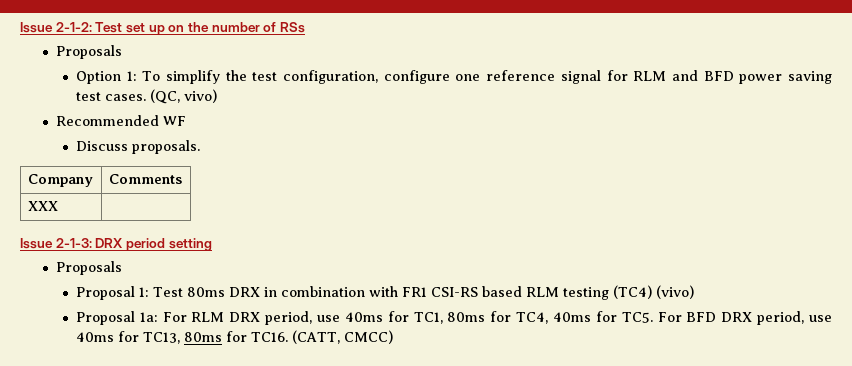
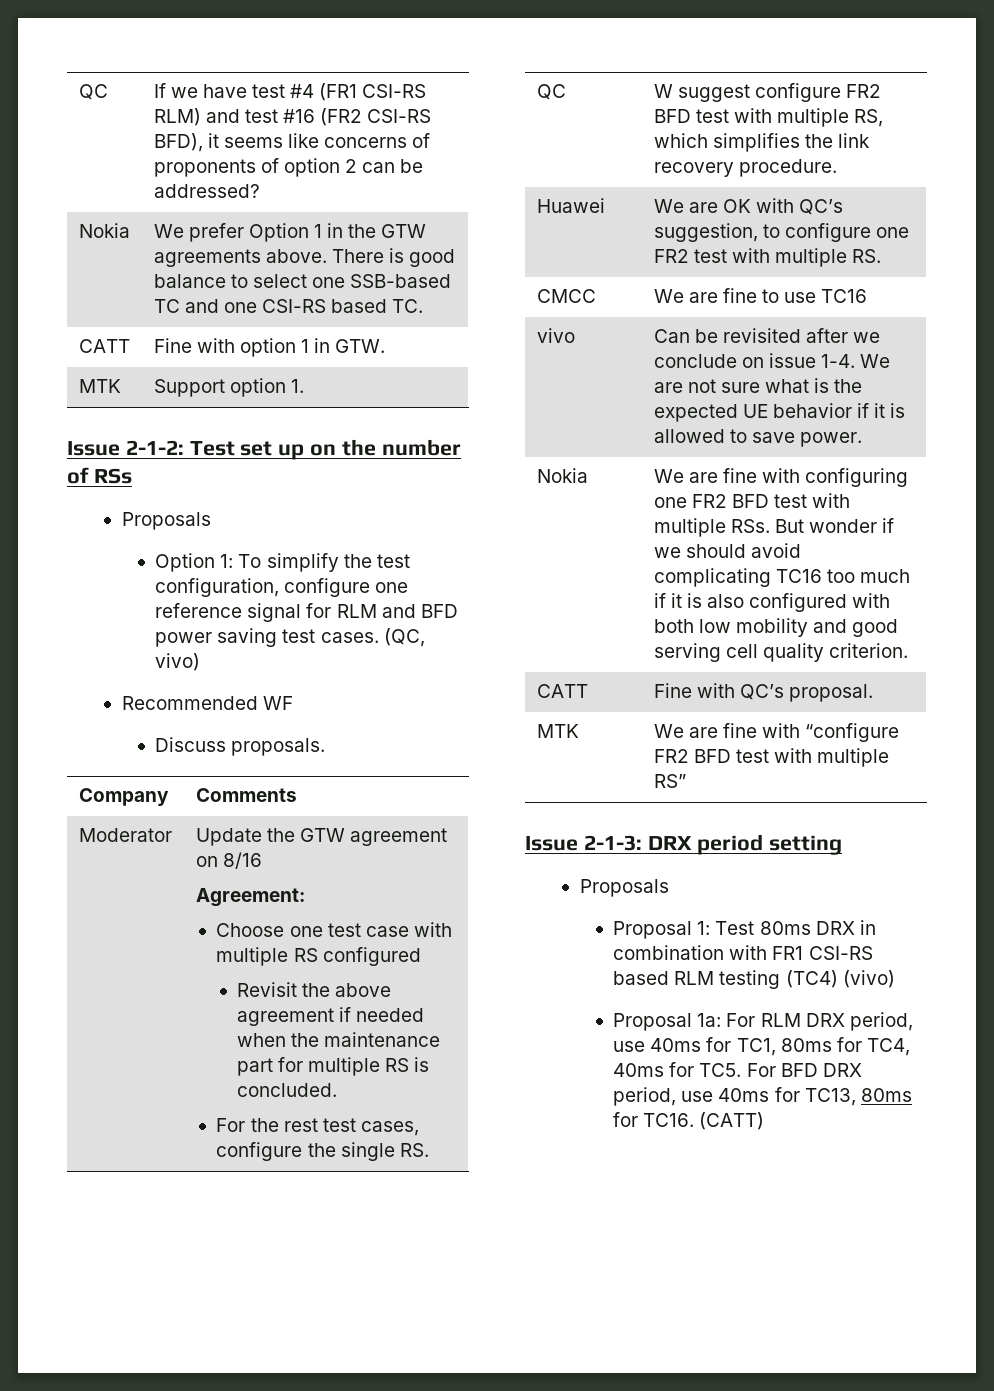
+ QC | If we have test #4 (FR1 CSI-RS RLM) and test #16 (FR2 CSI-RS BFD), it seems like concerns of proponents of option 2 can be addressed?
+ Nokia | We prefer Option 1 in the GTW agreements above. There is good balance to select one SSB-based TC and one CSI-RS based TC.
+ CATT | Fine with option 1 in GTW.
+ MTK | Support option 1.
- XXX |
+ Moderator | Update the GTW agreement on 8/16
+ Agreement:
+ Choose one test case with multiple RS configured
+ Revisit the above agreement if needed when the maintenance part for multiple RS is concluded.
+ For the rest test cases, configure the single RS.
+ QC | W suggest configure FR2 BFD test with multiple RS, which simplifies the link recovery procedure.
+ Huawei | We are OK with QC’s suggestion, to configure one FR2 test with multiple RS.
+ CMCC | We are fine to use TC16
+ vivo | Can be revisited after we conclude on issue 1-4. We are not sure what is the expected UE behavior if it is allowed to save power.
+ Nokia | We are fine with configuring one FR2 BFD test with multiple RSs. But wonder if we should avoid complicating TC16 too much if it is also configured with both low mobility and good serving cell quality criterion.
+ CATT | Fine with QC’s proposal.
+ MTK | We are fine with “configure FR2 BFD test with multiple RS”
- (CATT, CMCC)
+ (CATT)

